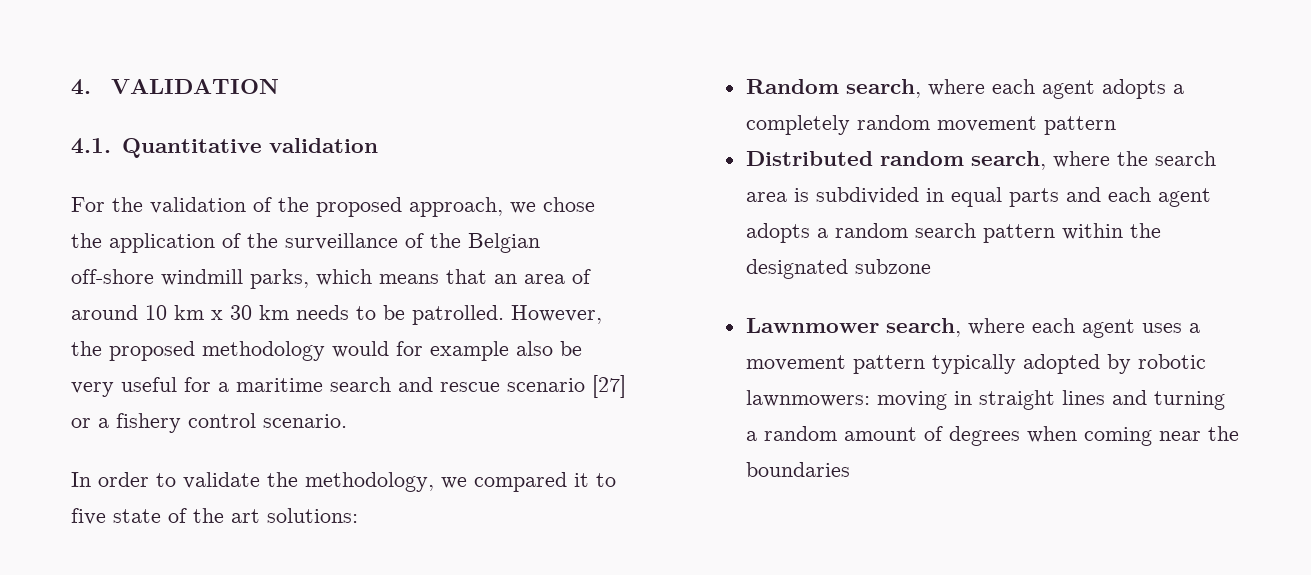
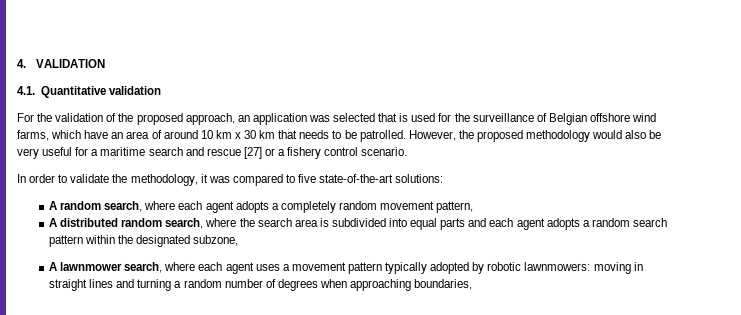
- For the validation of the proposed approach, we chose the application of the surveillance of the Belgian off-shore windmill parks, which means that an area of around 10 km x 30 km needs to be patrolled.
+ For the validation of the proposed approach, an application was selected that is used for the surveillance of Belgian offshore wind farms, which have an area of around 10 km x 30 km that needs to be patrolled.
- However, the proposed methodology would for example also be very useful for a maritime search and rescue scenario [27] or a fishery control scenario.
+ However, the proposed methodology would also be very useful for a maritime search and rescue [27] or a fishery control scenario.
- In order to validate the methodology, we compared it to five state of the art solutions:
+ In order to validate the methodology, it was compared to five state-of-the-art solutions:
- Random search, where each agent adopts a completely random movement pattern
- Distributed random search, where the search area is subdivided in equal parts and each agent adopts a random search pattern within the designated subzone
- Lawnmower search, where each agent uses a movement pattern typically adopted by robotic lawnmowers: moving in straight lines and turning a random amount of degrees when coming near the boundaries
+ A random search, where each agent adopts a completely random movement pattern,
+ A distributed random search, where the search area is subdivided into equal parts and each agent adopts a random search pattern within the designated subzone,
+ A lawnmower search, where each agent uses a movement pattern typically adopted by robotic lawnmowers: moving in straight lines and turning a random number of degrees when approaching boundaries,

